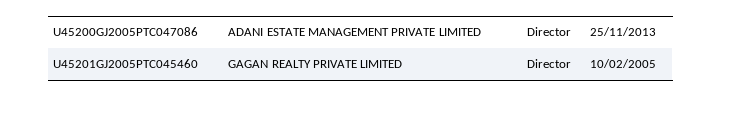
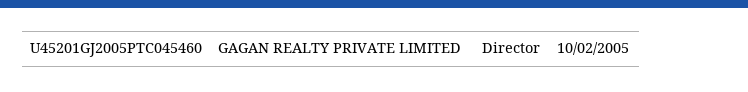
- U45200GJ2005PTC047086 | ADANI ESTATE MANAGEMENT PRIVATE LIMITED | Director | 25/11/2013

